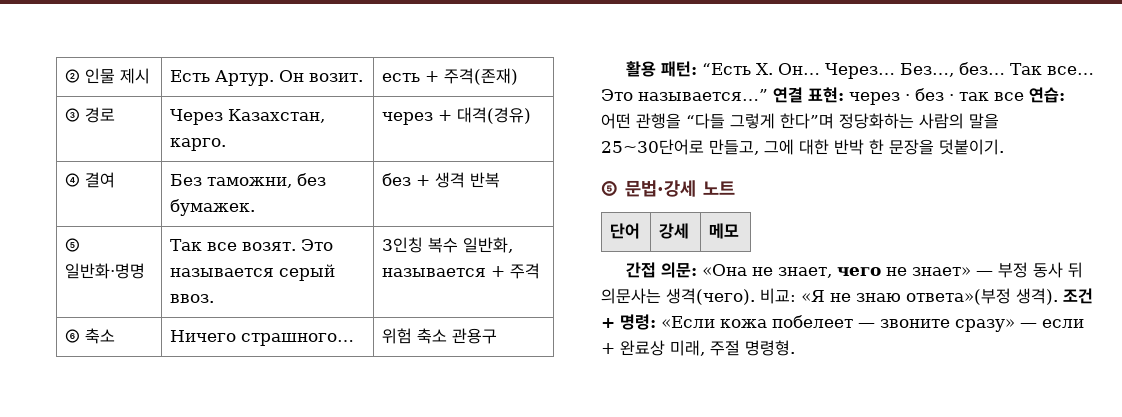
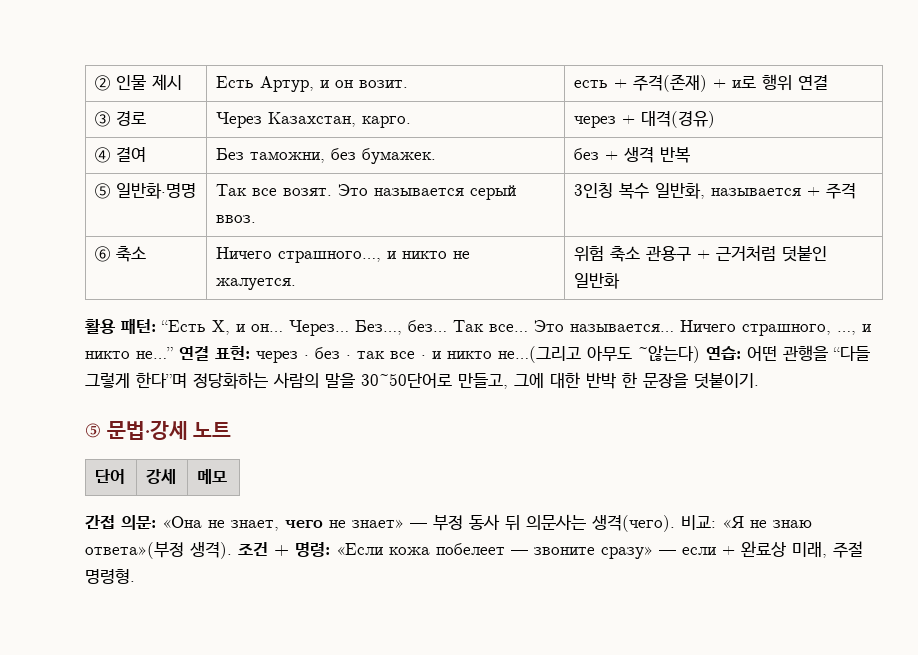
- ② 인물 제시 | Есть Артур. Он возит. | есть + 주격(존재)
+ ② 인물 제시 | Есть Артур, и он возит. | есть + 주격(존재) + и로 행위 연결
- ⑥ 축소 | Ничего страшного… | 위험 축소 관용구
+ ⑥ 축소 | Ничего страшного…, и никто не жалуется. | 위험 축소 관용구 + 근거처럼 덧붙인 일반화
- 활용 패턴: “Есть X. Он…
+ 활용 패턴: “Есть X, и он…
- Это называется…”
+ Это называется… Ничего страшного, …, и никто не…”
- 연결 표현: через · без · так все 연습: 어떤 관행을 “다들 그렇게 한다”며 정당화하는 사람의 말을 25~30단어로 만들고, 그에 대한 반박 한 문장을 덧붙이기.
+ 연결 표현: через · без · так все · и никто не…(그리고 아무도 ~않는다) 연습: 어떤 관행을 “다들 그렇게 한다”며 정당화하는 사람의 말을 30~50단어로 만들고, 그에 대한 반박 한 문장을 덧붙이기.

